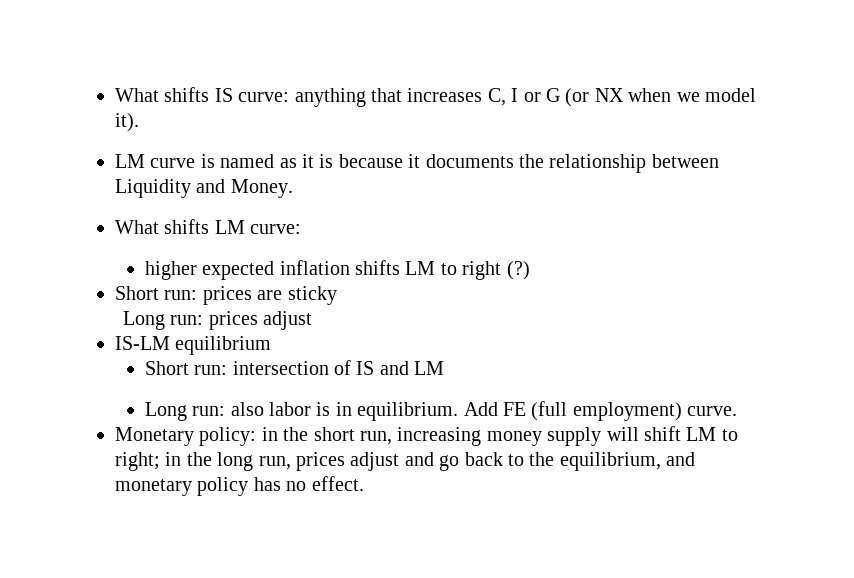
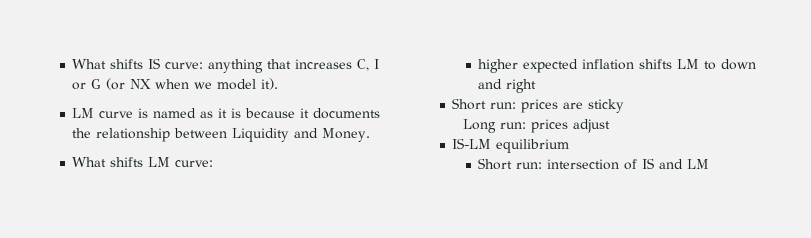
- higher expected inflation shifts LM to right (?)
+ higher expected inflation shifts LM to down and right
- Long run: also labor is in equilibrium. Add FE (full employment) curve.
- Monetary policy: in the short run, increasing money supply will shift LM to right; in the long run, prices adjust and go back to the equilibrium, and monetary policy has no effect.

